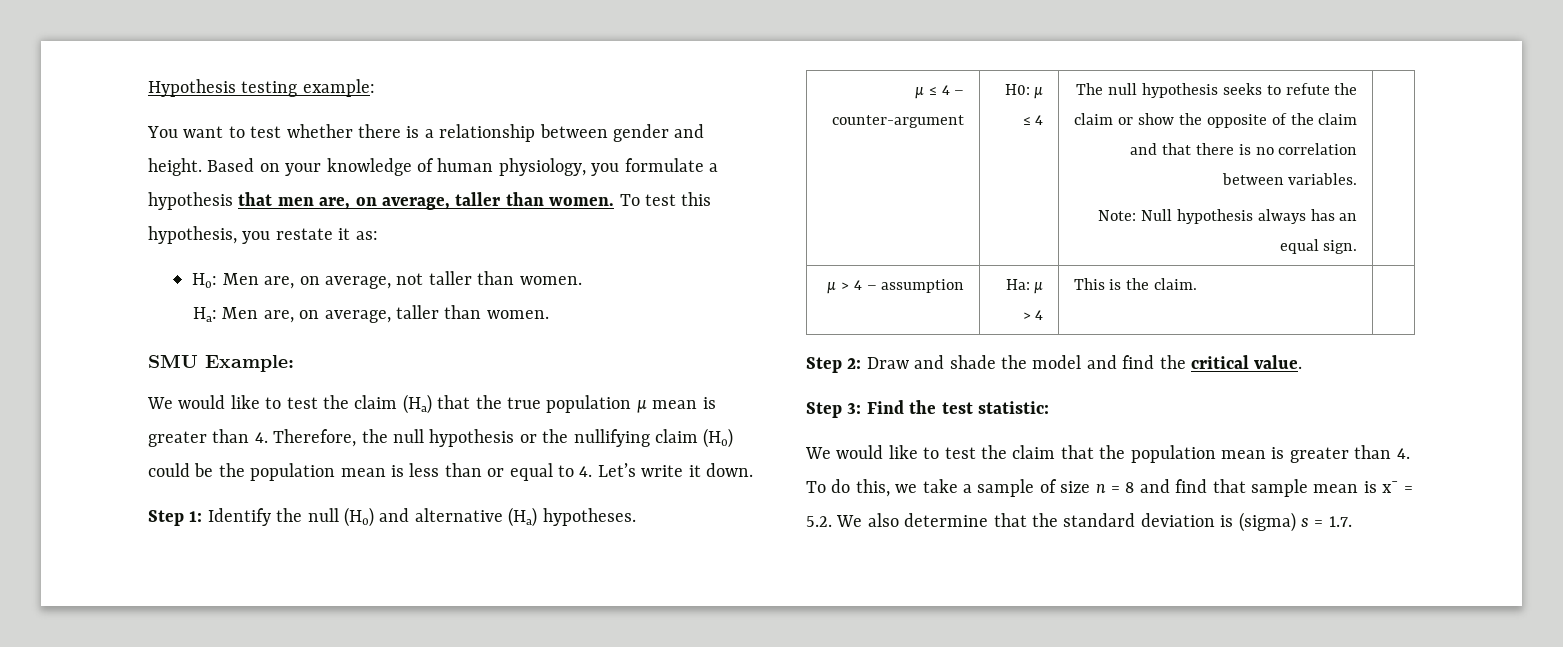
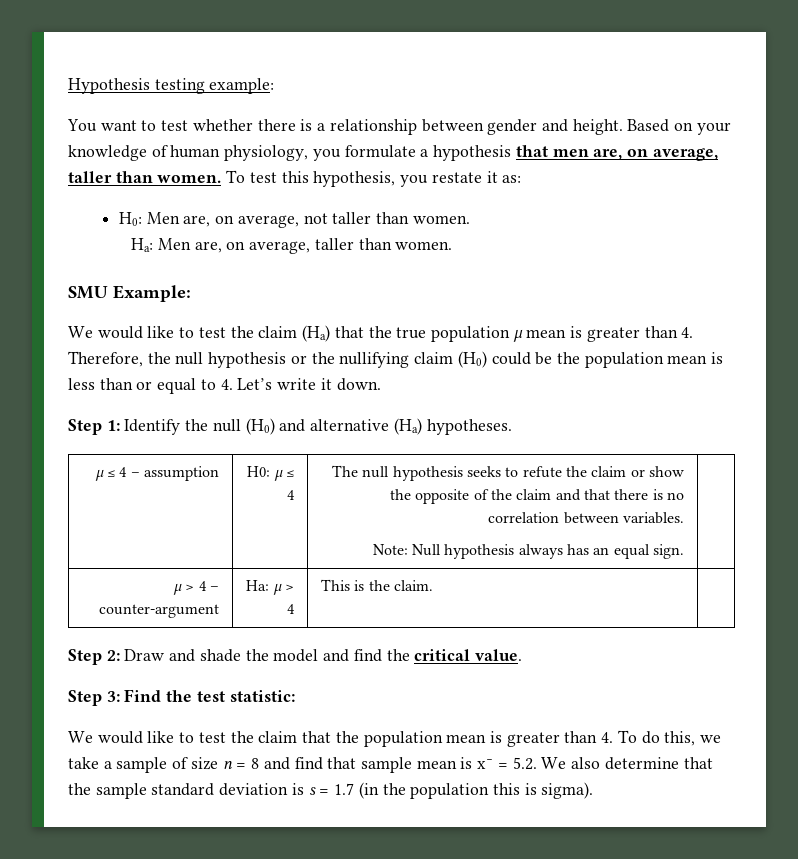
- μ ≤ 4 – counter-argument | H0: μ ≤ 4 | The null hypothesis seeks to refute the claim or show the opposite of the claim and that there is no correlation between variables.
+ μ ≤ 4 – assumption | H0: μ ≤ 4 | The null hypothesis seeks to refute the claim or show the opposite of the claim and that there is no correlation between variables.
- μ > 4 – assumption | Ha: μ > 4 | This is the claim. |
+ μ > 4 – counter-argument | Ha: μ > 4 | This is the claim. |
- We would like to test the claim that the population mean is greater than 4. To do this, we take a sample of size n = 8 and find that sample mean is x¯ = 5.2. We also determine that the standard deviation is (sigma) s = 1.7.
+ We would like to test the claim that the population mean is greater than 4. To do this, we take a sample of size n = 8 and find that sample mean is x¯ = 5.2. We also determine that the sample standard deviation is s = 1.7 (in the population this is sigma).

